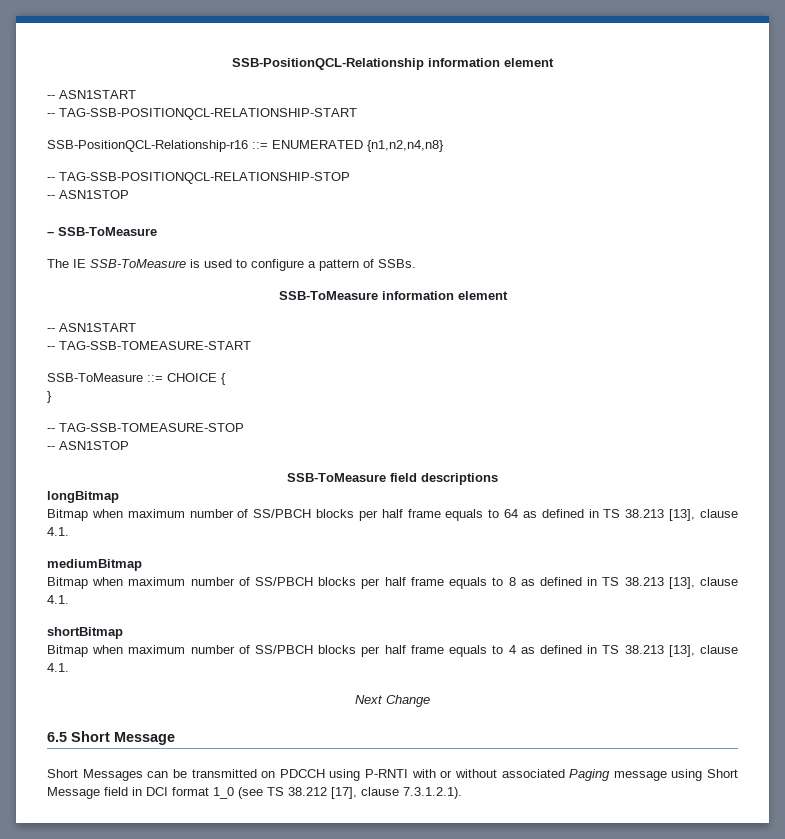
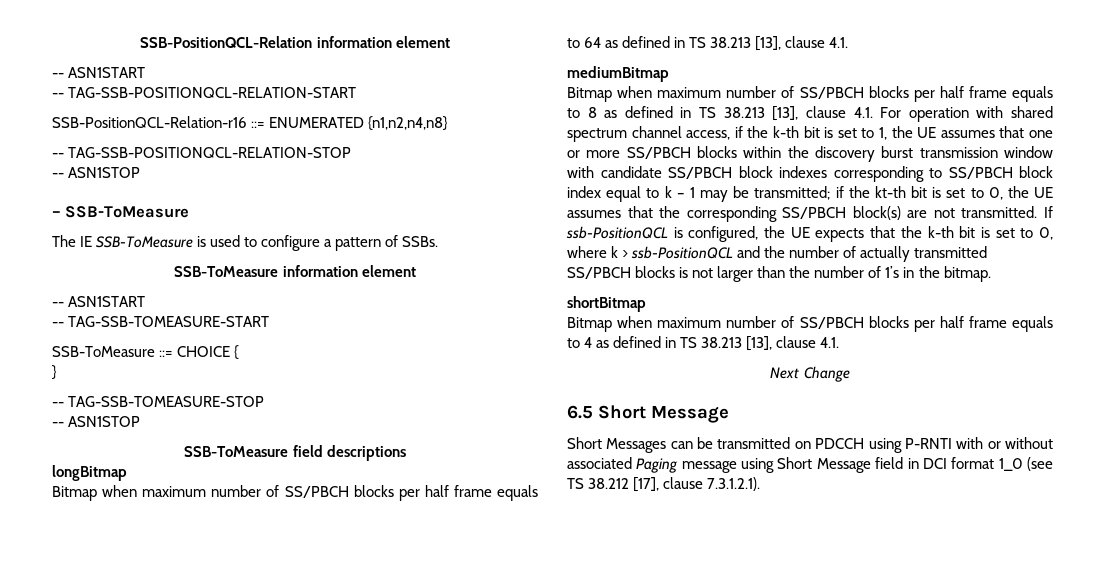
- SSB-PositionQCL-Relationship information element
+ SSB-PositionQCL-Relation information element
  -- ASN1START
- -- TAG-SSB-POSITIONQCL-RELATIONSHIP-START
- SSB-PositionQCL-Relationship-r16 ::= ENUMERATED {n1,n2,n4,n8}
+ -- TAG-SSB-POSITIONQCL-RELATION-START
+ SSB-PositionQCL-Relation-r16 ::= ENUMERATED {n1,n2,n4,n8}
- -- TAG-SSB-POSITIONQCL-RELATIONSHIP-STOP
+ -- TAG-SSB-POSITIONQCL-RELATION-STOP
- Bitmap when maximum number of SS/PBCH blocks per half frame equals to 8 as defined in TS 38.213 [13], clause 4.1.
+ Bitmap when maximum number of SS/PBCH blocks per half frame equals to 8 as defined in TS 38.213 [13], clause 4.1. For operation with shared spectrum channel access, if the k-th bit is set to 1, the UE assumes that one or more SS/PBCH blocks within the discovery burst transmission window with candidate SS/PBCH block indexes corresponding to SS/PBCH block index equal to k – 1 may be transmitted; if the kt-th bit is set to 0, the UE assumes that the corresponding SS/PBCH block(s) are not transmitted. If ssb-PositionQCL is configured, the UE expects that the k-th bit is set to 0, where k > ssb-PositionQCL and the number of actually transmitted SS/PBCH blocks is not larger than the number of 1’s in the bitmap.

